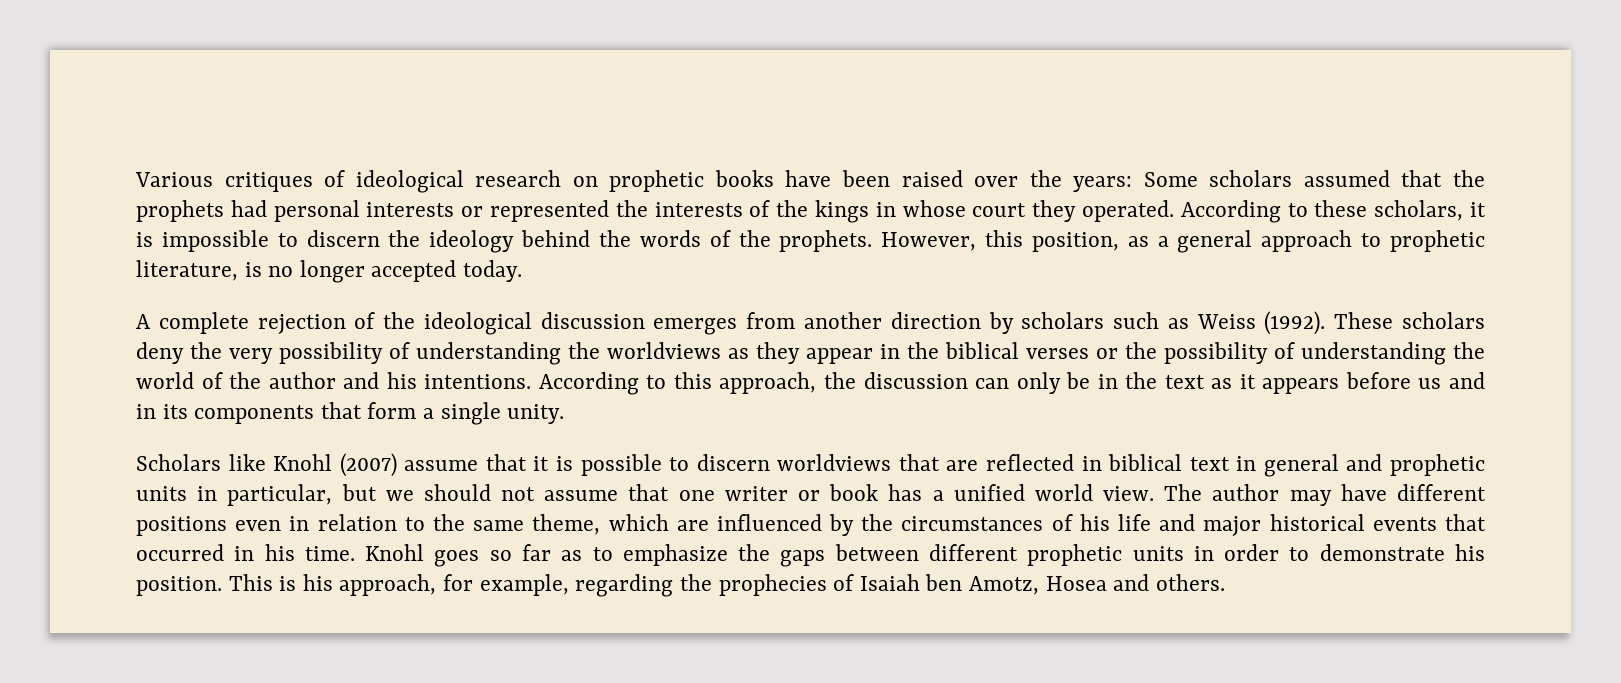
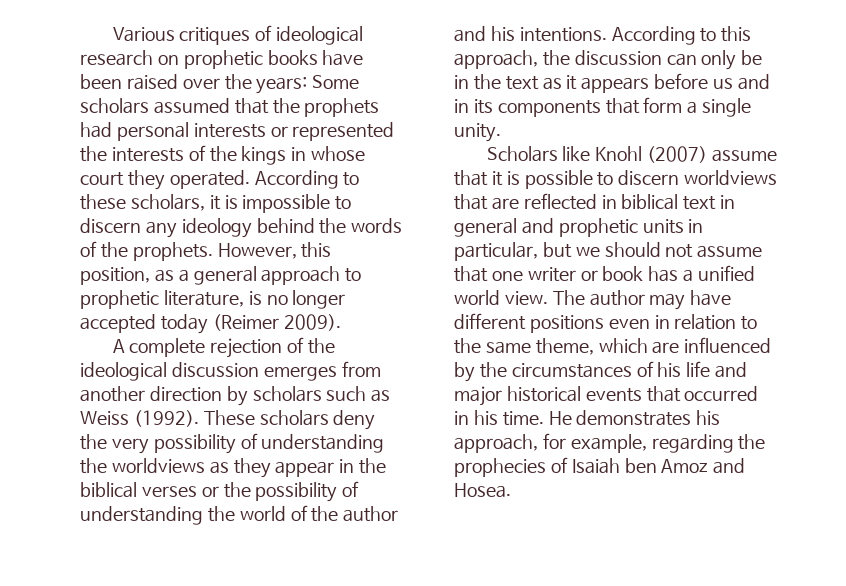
- According to these scholars, it is impossible to discern the ideology behind the words of the prophets.
+ According to these scholars, it is impossible to discern any ideology behind the words of the prophets.
- However, this position, as a general approach to prophetic literature, is no longer accepted today.
+ However, this position, as a general approach to prophetic literature, is no longer accepted today (Reimer 2009).
- Knohl goes so far as to emphasize the gaps between different prophetic units in order to demonstrate his position. This is his approach, for example, regarding the prophecies of Isaiah ben Amotz, Hosea and others.
+ He demonstrates his approach, for example, regarding the prophecies of Isaiah ben Amoz and Hosea.

